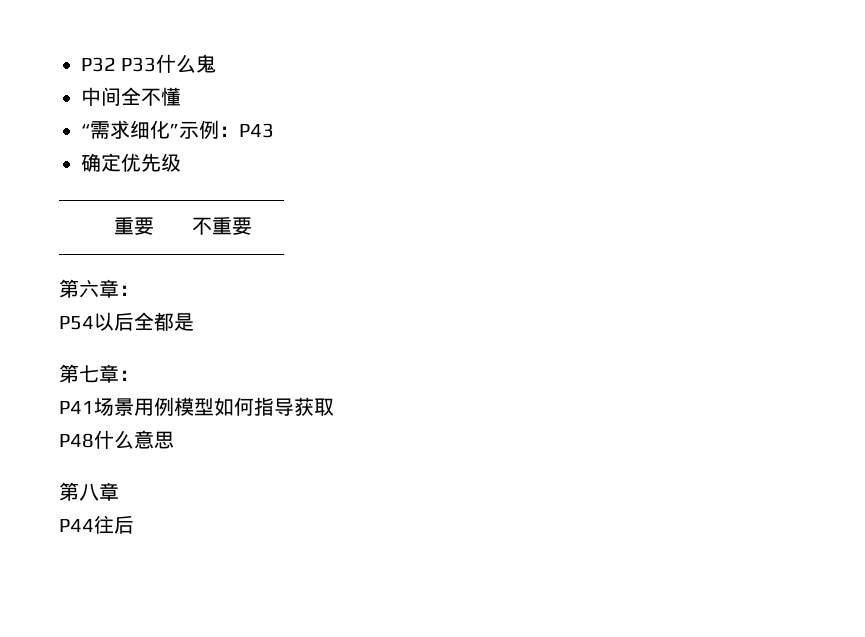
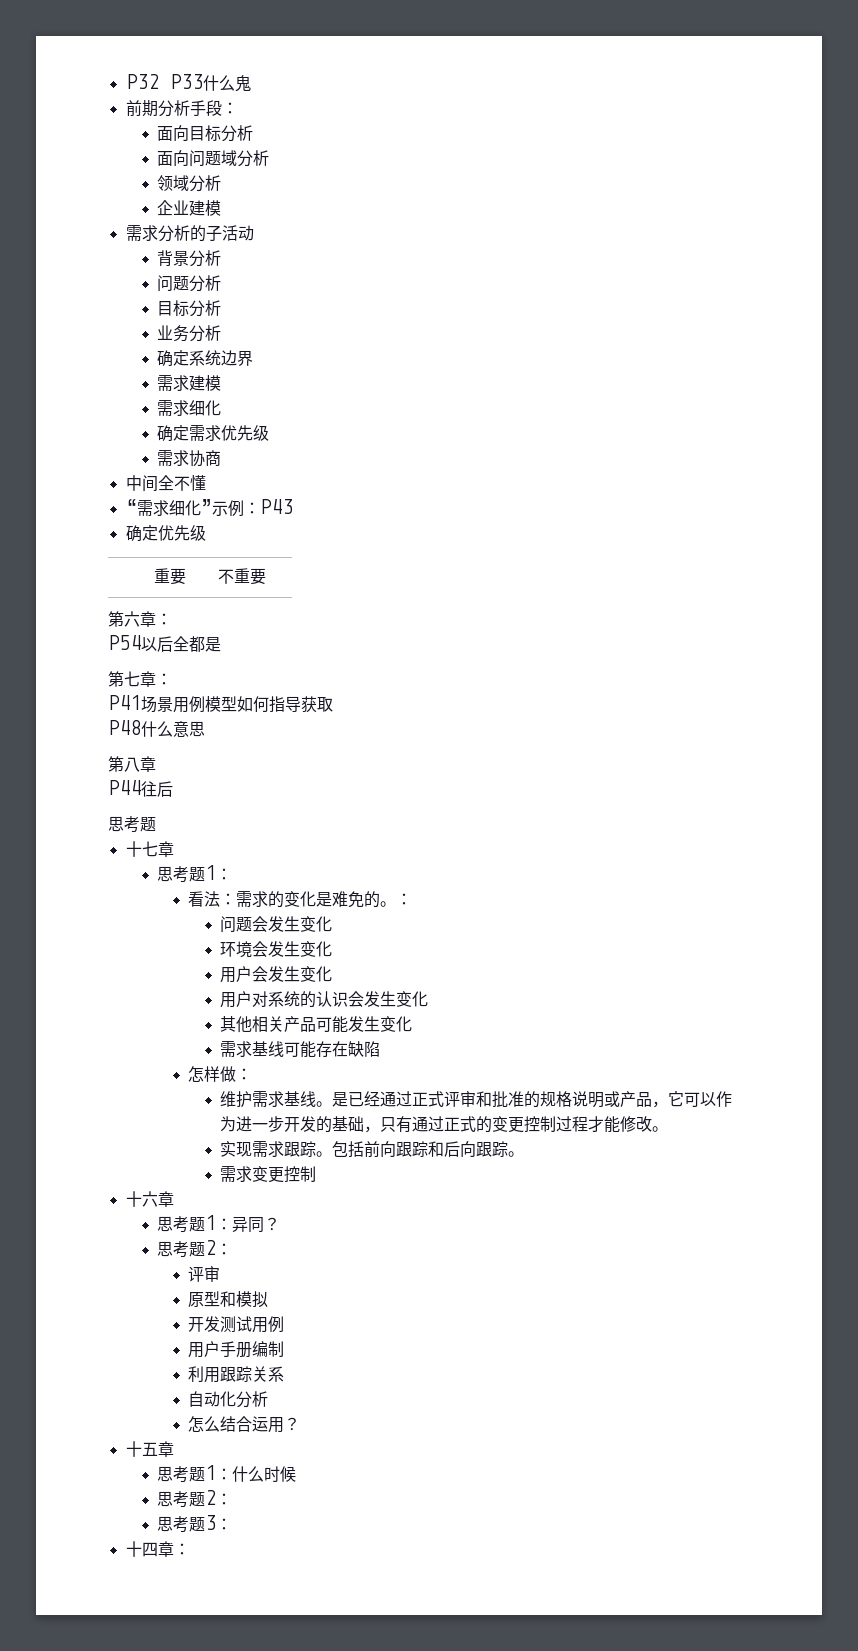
+ 前期分析手段：
+ 面向目标分析
+ 面向问题域分析
+ 领域分析
+ 企业建模
+ 需求分析的子活动
+ 背景分析
+ 问题分析
+ 目标分析
+ 业务分析
+ 确定系统边界
+ 需求建模
+ 需求细化
+ 确定需求优先级
+ 需求协商
  P44往后
+ 思考题
+ 十七章
+ 思考题1：
+ 看法：需求的变化是难免的。：
+ 问题会发生变化
+ 环境会发生变化
+ 用户会发生变化
+ 用户对系统的认识会发生变化
+ 其他相关产品可能发生变化
+ 需求基线可能存在缺陷
+ 怎样做：
+ 维护需求基线。是已经通过正式评审和批准的规格说明或产品，它可以作为进一步开发的基础，只有通过正式的变更控制过程才能修改。
+ 实现需求跟踪。包括前向跟踪和后向跟踪。
+ 需求变更控制
+ 十六章
+ 思考题1：异同？
+ 思考题2：
+ 评审
+ 原型和模拟
+ 开发测试用例
+ 用户手册编制
+ 利用跟踪关系
+ 自动化分析
+ 怎么结合运用？
+ 十五章
+ 思考题1：什么时候
+ 思考题2：
+ 思考题3：
+ 十四章：

